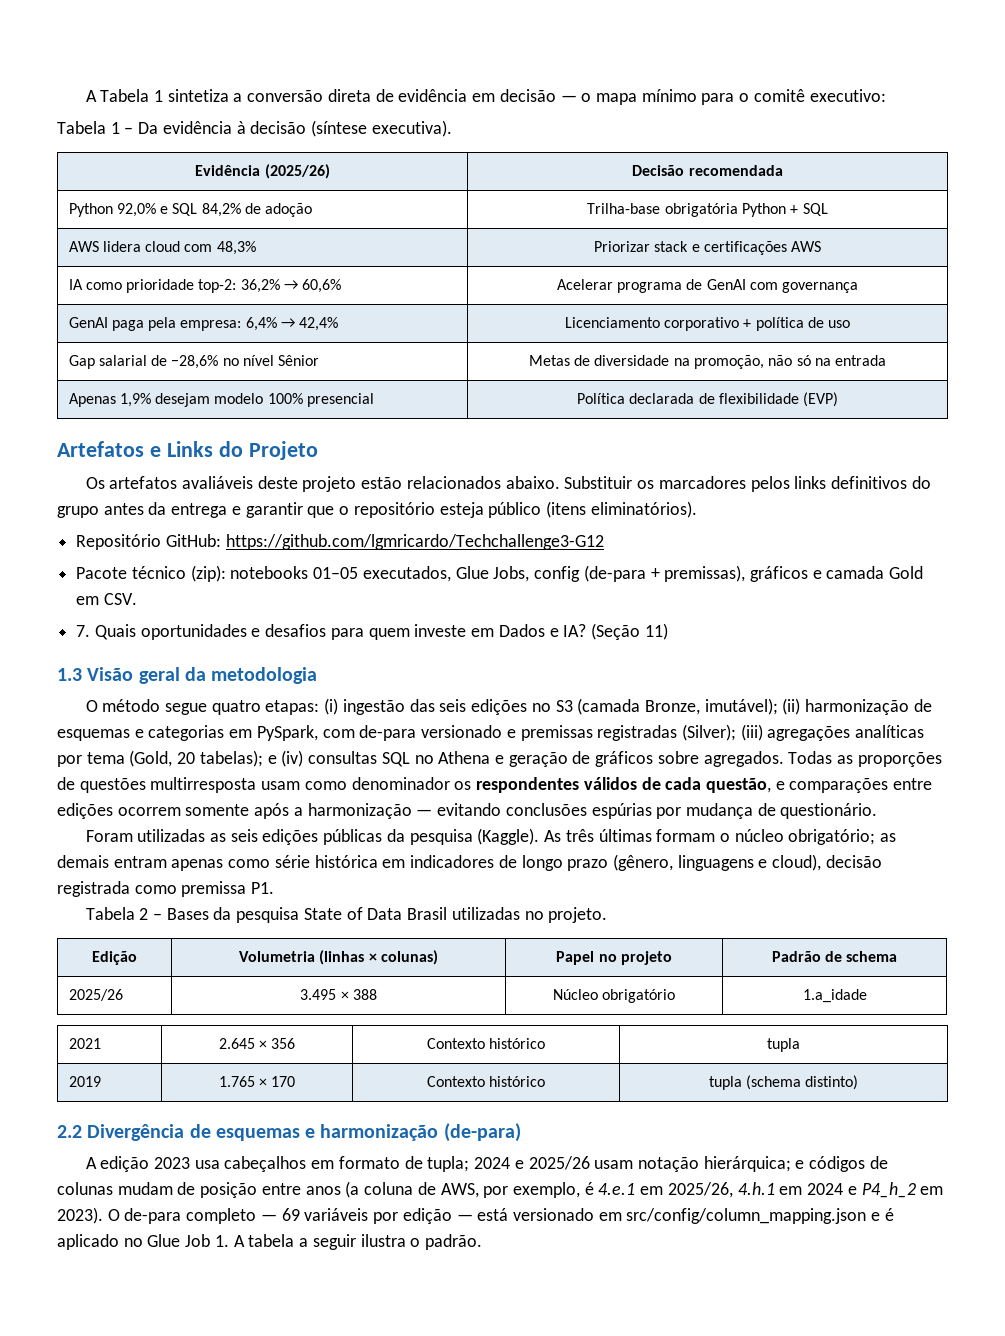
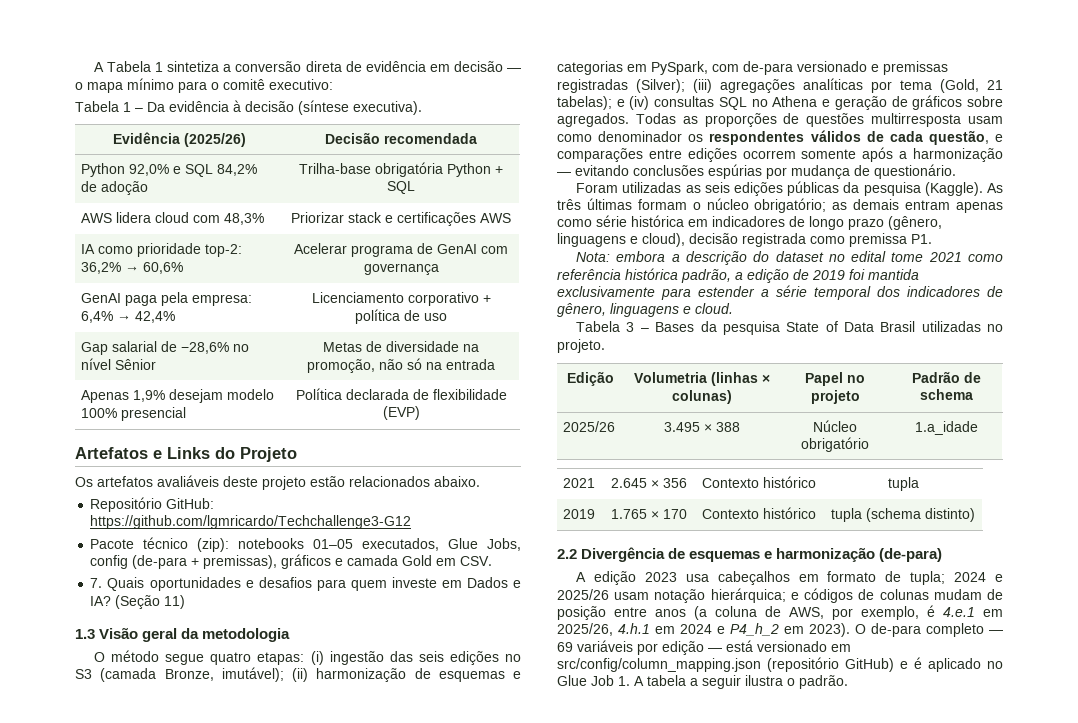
- Substituir os marcadores pelos links definitivos do grupo antes da entrega e garantir que o repositório esteja público (itens eliminatórios).
- O método segue quatro etapas: (i) ingestão das seis edições no S3 (camada Bronze, imutável); (ii) harmonização de esquemas e categorias em PySpark, com de-para versionado e premissas registradas (Silver); (iii) agregações analíticas por tema (Gold, 20 tabelas); e (iv) consultas SQL no Athena e geração de gráficos sobre agregados.
+ O método segue quatro etapas: (i) ingestão das seis edições no S3 (camada Bronze, imutável); (ii) harmonização de esquemas e categorias em PySpark, com de-para versionado e premissas registradas (Silver); (iii) agregações analíticas por tema (Gold, 21 tabelas); e (iv) consultas SQL no Athena e geração de gráficos sobre agregados.
- Tabela 2 – Bases da pesquisa State of Data Brasil utilizadas no projeto.
+ Nota: embora a descrição do dataset no edital tome 2021 como referência histórica padrão, a edição de 2019 foi mantida exclusivamente para estender a série temporal dos indicadores de gênero, linguagens e cloud.
+ Tabela 3 – Bases da pesquisa State of Data Brasil utilizadas no projeto.
- O de-para completo — 69 variáveis por edição — está versionado em src/config/column_mapping.json e é aplicado no Glue Job 1. A tabela a seguir ilustra o padrão.
+ O de-para completo — 69 variáveis por edição — está versionado em src/config/column_mapping.json (repositório GitHub) e é aplicado no Glue Job 1. A tabela a seguir ilustra o padrão.

